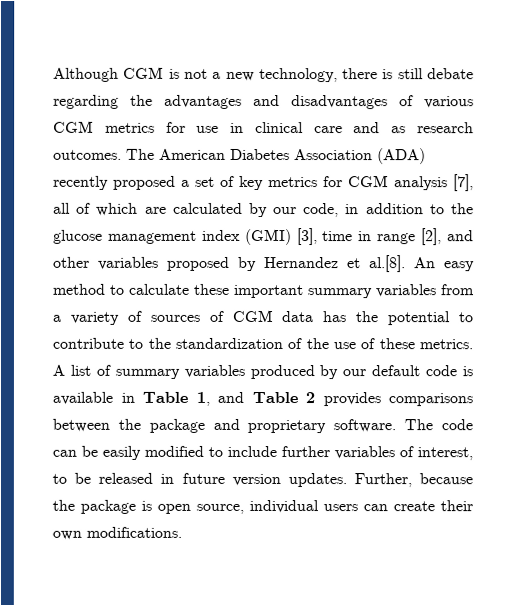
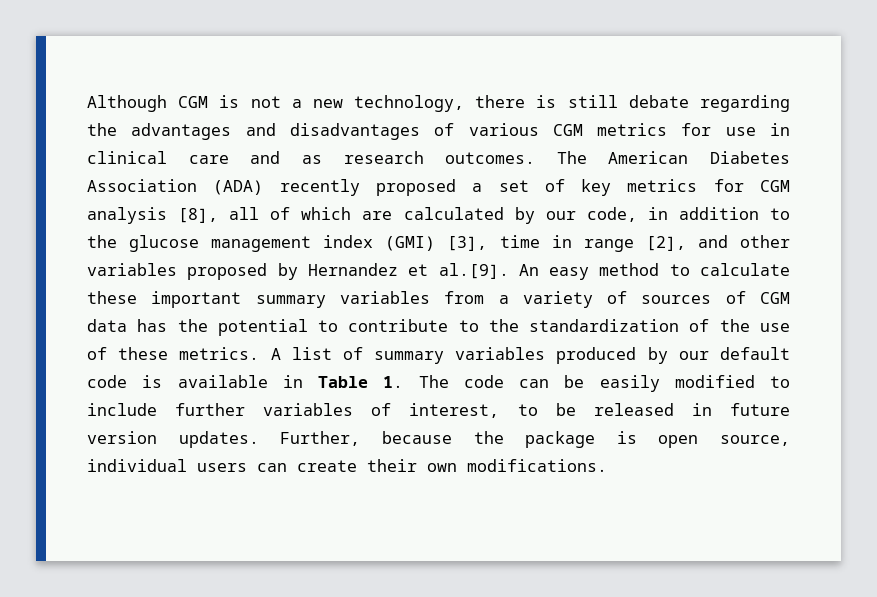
- The American Diabetes Association (ADA) recently proposed a set of key metrics for CGM analysis [7], all of which are calculated by our code, in addition to the glucose management index (GMI) [3], time in range [2], and other variables proposed by Hernandez et al.[8]. An easy method to calculate these important summary variables from a variety of sources of CGM data has the potential to contribute to the standardization of the use of these metrics.
+ The American Diabetes Association (ADA) recently proposed a set of key metrics for CGM analysis [8], all of which are calculated by our code, in addition to the glucose management index (GMI) [3], time in range [2], and other variables proposed by Hernandez et al.[9]. An easy method to calculate these important summary variables from a variety of sources of CGM data has the potential to contribute to the standardization of the use of these metrics.
- A list of summary variables produced by our default code is available in Table 1, and Table 2 provides comparisons between the package and proprietary software. The code can be easily modified to include further variables of interest, to be released in future version updates.
+ A list of summary variables produced by our default code is available in Table 1. The code can be easily modified to include further variables of interest, to be released in future version updates.

